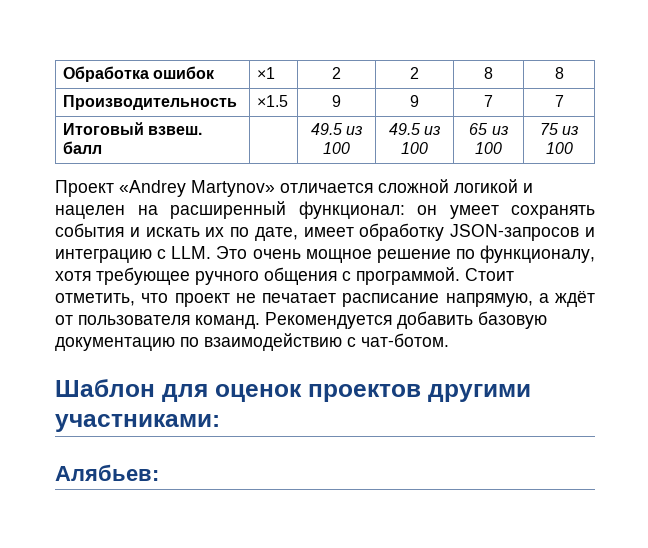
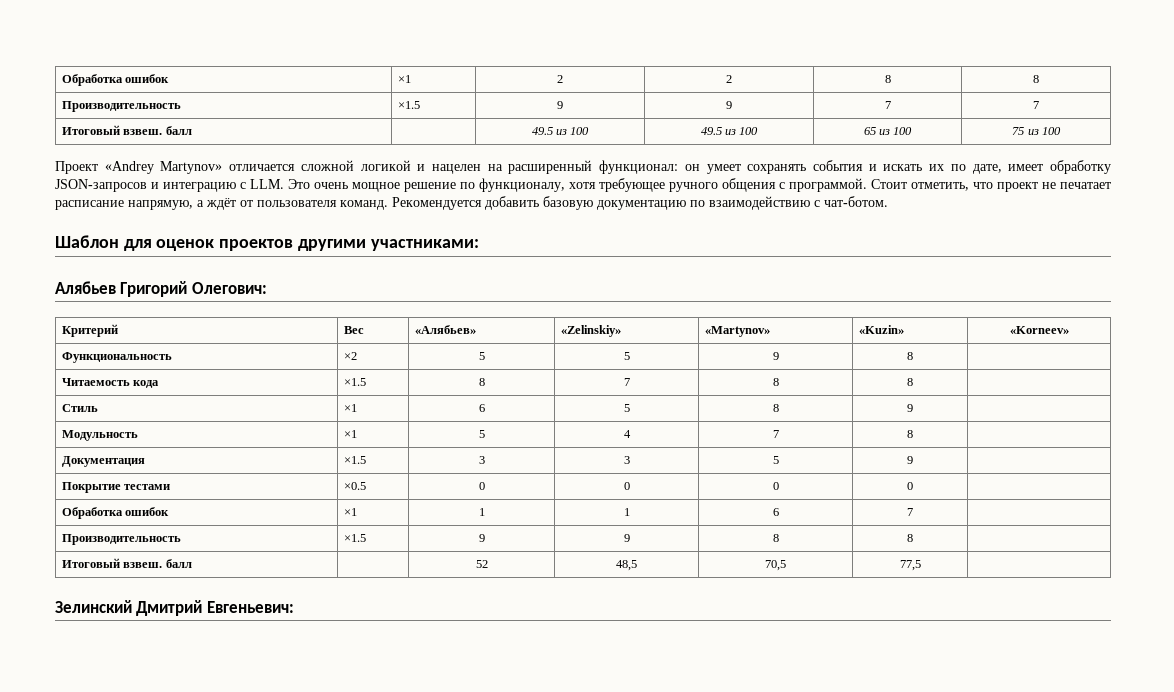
- Алябьев:
+ Алябьев Григорий Олегович:
+ Критерий | Вес | «Алябьев» | «Zelinskiy» | «Martynov» | «Kuzin» | «Korneev»
+ Функциональность | ×2 | 5 | 5 | 9 | 8 |
+ Читаемость кода | ×1.5 | 8 | 7 | 8 | 8 |
+ Стиль | ×1 | 6 | 5 | 8 | 9 |
+ Модульность | ×1 | 5 | 4 | 7 | 8 |
+ Документация | ×1.5 | 3 | 3 | 5 | 9 |
+ Покрытие тестами | ×0.5 | 0 | 0 | 0 | 0 |
+ Обработка ошибок | ×1 | 1 | 1 | 6 | 7 |
+ Производительность | ×1.5 | 9 | 9 | 8 | 8 |
+ Итоговый взвеш. балл | | 52 | 48,5 | 70,5 | 77,5 |
+ Зелинский Дмитрий Евгеньевич:

